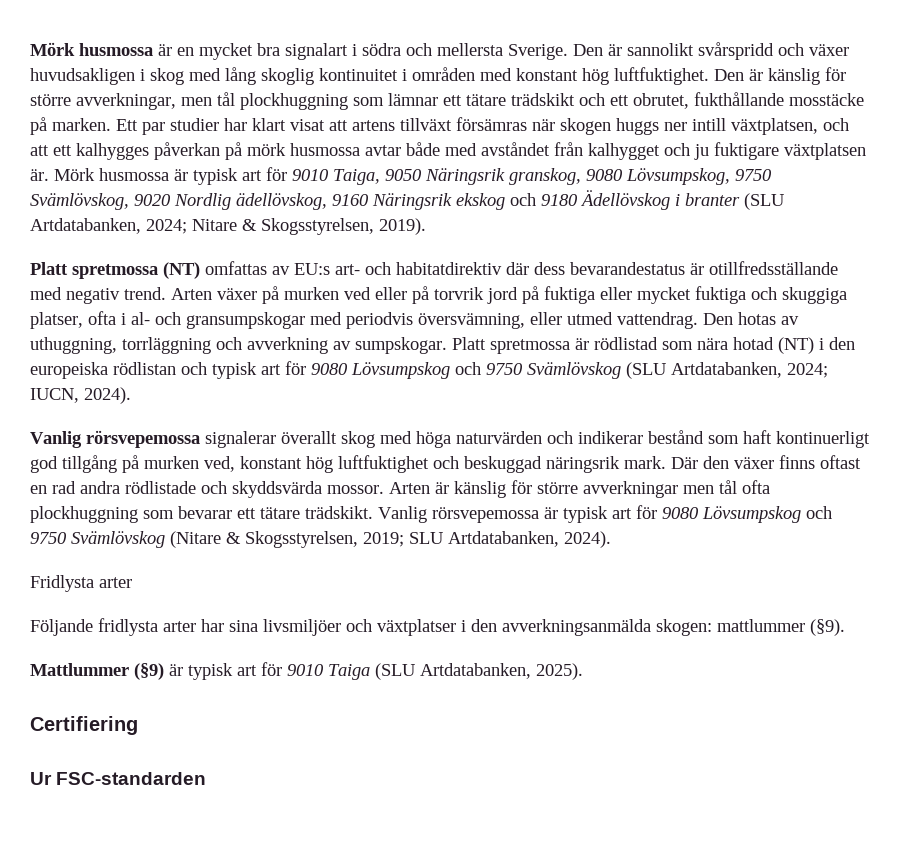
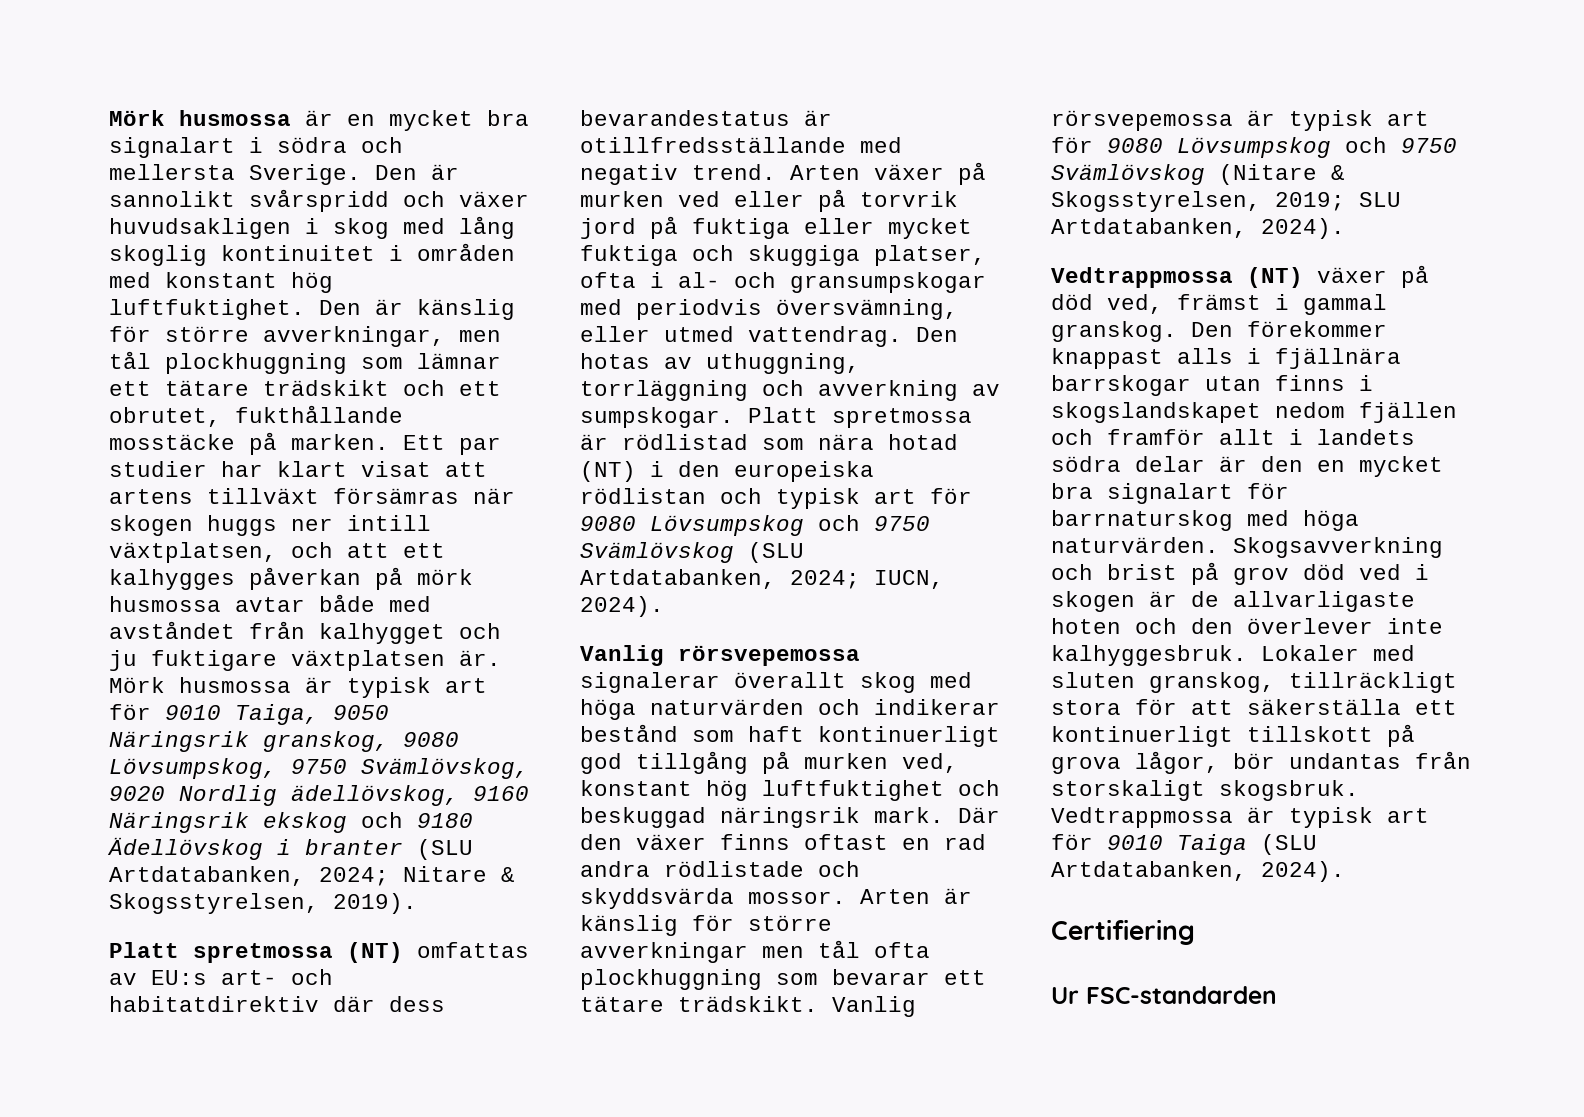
- Fridlysta arter
- Följande fridlysta arter har sina livsmiljöer och växtplatser i den avverkningsanmälda skogen: mattlummer (§9).
- Mattlummer (§9) är typisk art för 9010 Taiga (SLU Artdatabanken, 2025).
+ Vedtrappmossa (NT) växer på död ved, främst i gammal granskog. Den förekommer knappast alls i fjällnära barrskogar utan finns i skogslandskapet nedom fjällen och framför allt i landets södra delar är den en mycket bra signalart för barrnaturskog med höga naturvärden. Skogsavverkning och brist på grov död ved i skogen är de allvarligaste hoten och den överlever inte kalhyggesbruk. Lokaler med sluten granskog, tillräckligt stora för att säkerställa ett kontinuerligt tillskott på grova lågor, bör undantas från storskaligt skogsbruk. Vedtrappmossa är typisk art för 9010 Taiga (SLU Artdatabanken, 2024).

